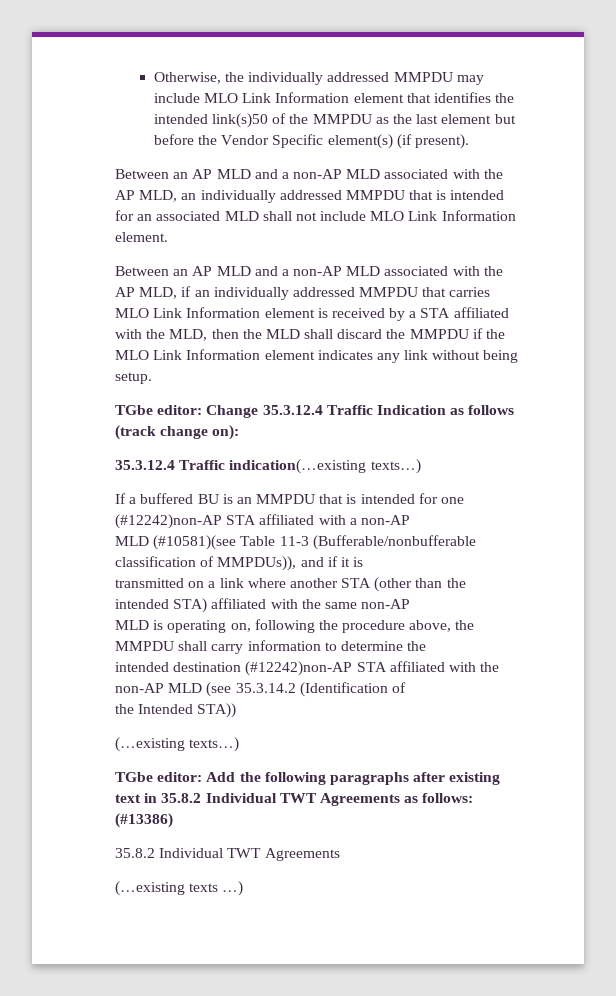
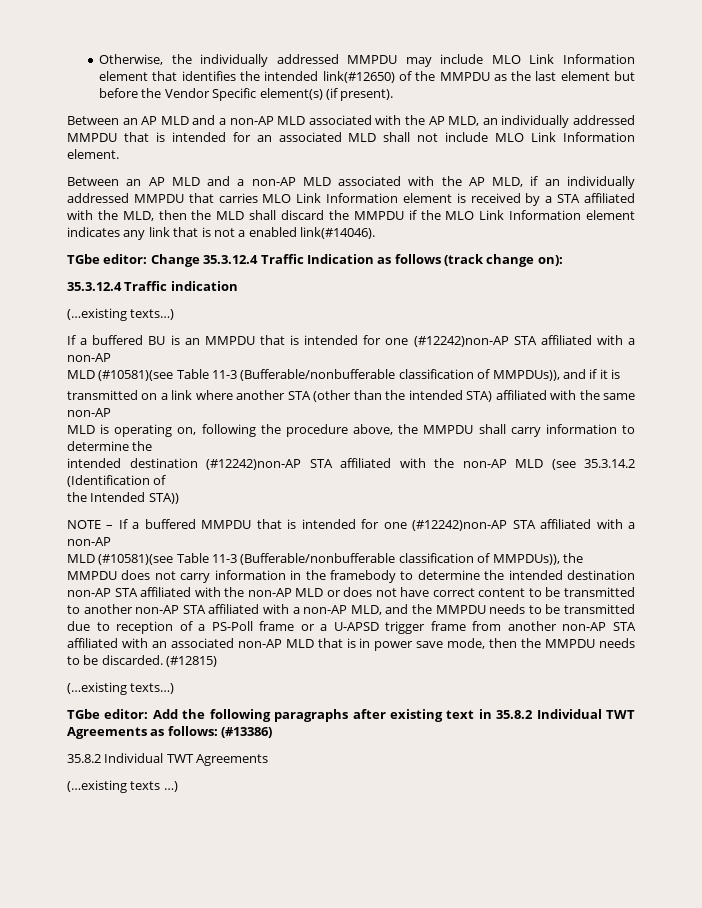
- Otherwise, the individually addressed MMPDU may include MLO Link Information element that identifies the intended link(s)50 of the MMPDU as the last element but before the Vendor Specific element(s) (if present).
+ Otherwise, the individually addressed MMPDU may include MLO Link Information element that identifies the intended link(#12650) of the MMPDU as the last element but before the Vendor Specific element(s) (if present).
- Between an AP MLD and a non-AP MLD associated with the AP MLD, if an individually addressed MMPDU that carries MLO Link Information element is received by a STA affiliated with the MLD, then the MLD shall discard the MMPDU if the MLO Link Information element indicates any link without being setup.
+ Between an AP MLD and a non-AP MLD associated with the AP MLD, if an individually addressed MMPDU that carries MLO Link Information element is received by a STA affiliated with the MLD, then the MLD shall discard the MMPDU if the MLO Link Information element indicates any link that is not a enabled link(#14046).
- 35.3.12.4 Traffic indication(…existing texts…)
+ 35.3.12.4 Traffic indication
+ (…existing texts…)
+ NOTE – If a buffered MMPDU that is intended for one (#12242)non-AP STA affiliated with a non-AP
+ MLD (#10581)(see Table 11-3 (Bufferable/nonbufferable classification of MMPDUs)), the MMPDU does not carry information in the framebody to determine the intended destination non-AP STA affiliated with the non-AP MLD or does not have correct content to be transmitted to another non-AP STA affiliated with a non-AP MLD, and the MMPDU needs to be transmitted due to reception of a PS-Poll frame or a U-APSD trigger frame from another non-AP STA affiliated with an associated non-AP MLD that is in power save mode, then the MMPDU needs to be discarded. (#12815)

